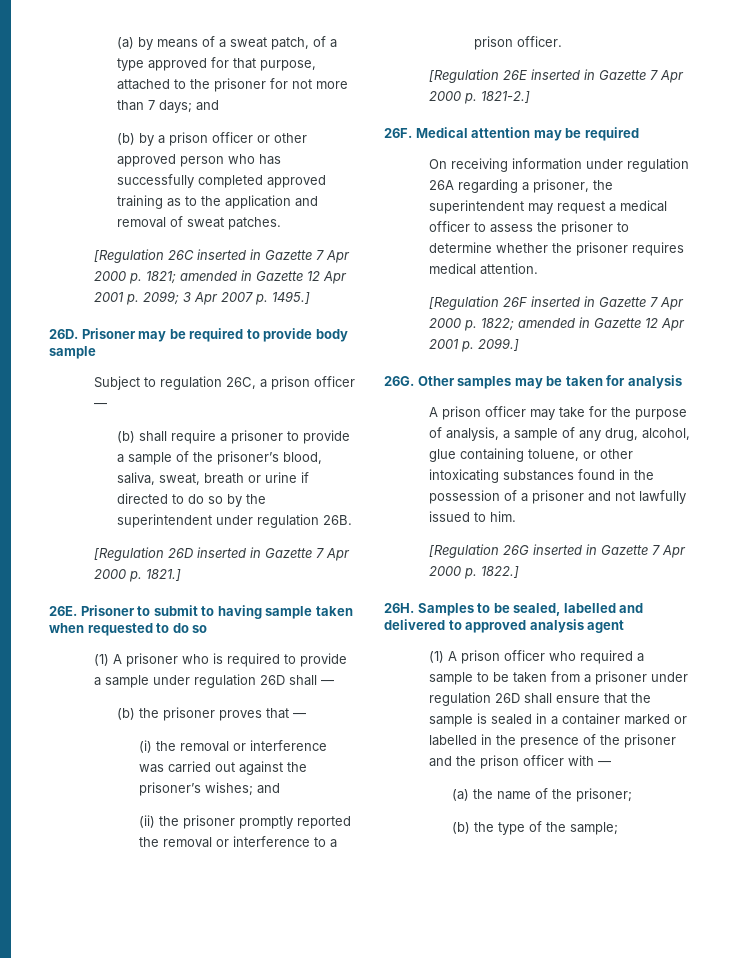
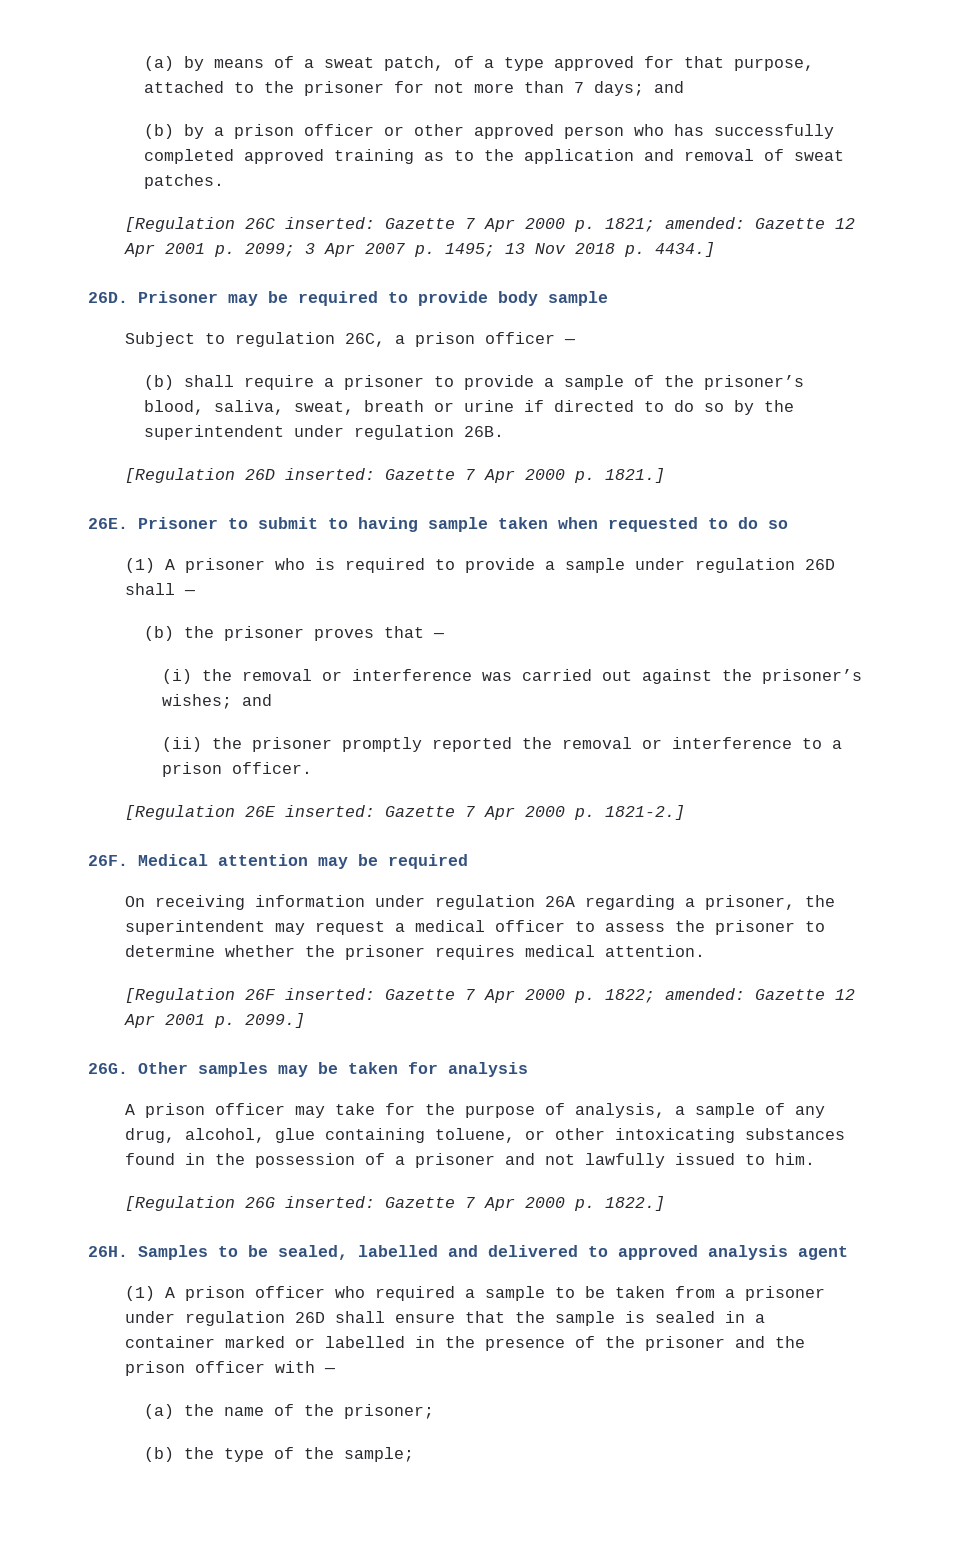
- [Regulation 26C inserted in Gazette 7 Apr 2000 p. 1821; amended in Gazette 12 Apr 2001 p. 2099; 3 Apr 2007 p. 1495.]
+ [Regulation 26C inserted: Gazette 7 Apr 2000 p. 1821; amended: Gazette 12 Apr 2001 p. 2099; 3 Apr 2007 p. 1495; 13 Nov 2018 p. 4434.]
- [Regulation 26D inserted in Gazette 7 Apr 2000 p. 1821.]
+ [Regulation 26D inserted: Gazette 7 Apr 2000 p. 1821.]
- [Regulation 26E inserted in Gazette 7 Apr 2000 p. 1821-2.]
+ [Regulation 26E inserted: Gazette 7 Apr 2000 p. 1821-2.]
- [Regulation 26F inserted in Gazette 7 Apr 2000 p. 1822; amended in Gazette 12 Apr 2001 p. 2099.]
+ [Regulation 26F inserted: Gazette 7 Apr 2000 p. 1822; amended: Gazette 12 Apr 2001 p. 2099.]
- [Regulation 26G inserted in Gazette 7 Apr 2000 p. 1822.]
+ [Regulation 26G inserted: Gazette 7 Apr 2000 p. 1822.]

